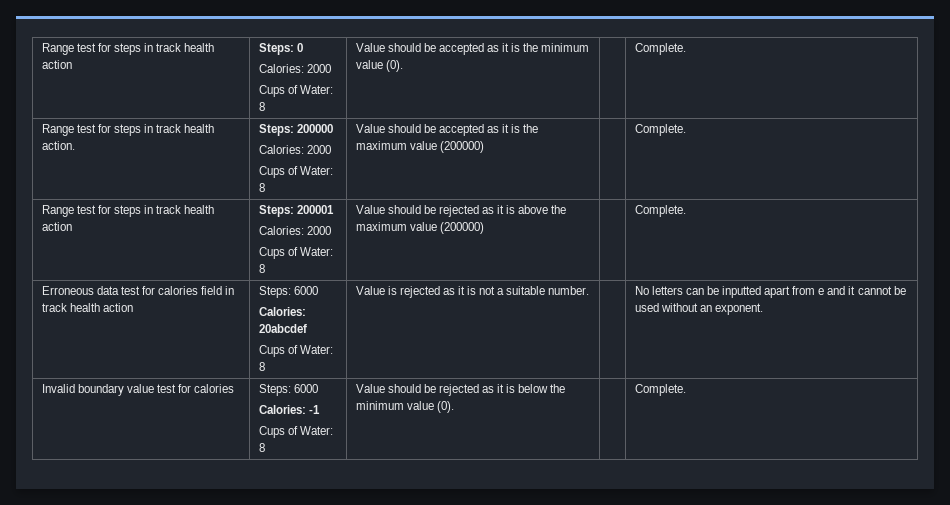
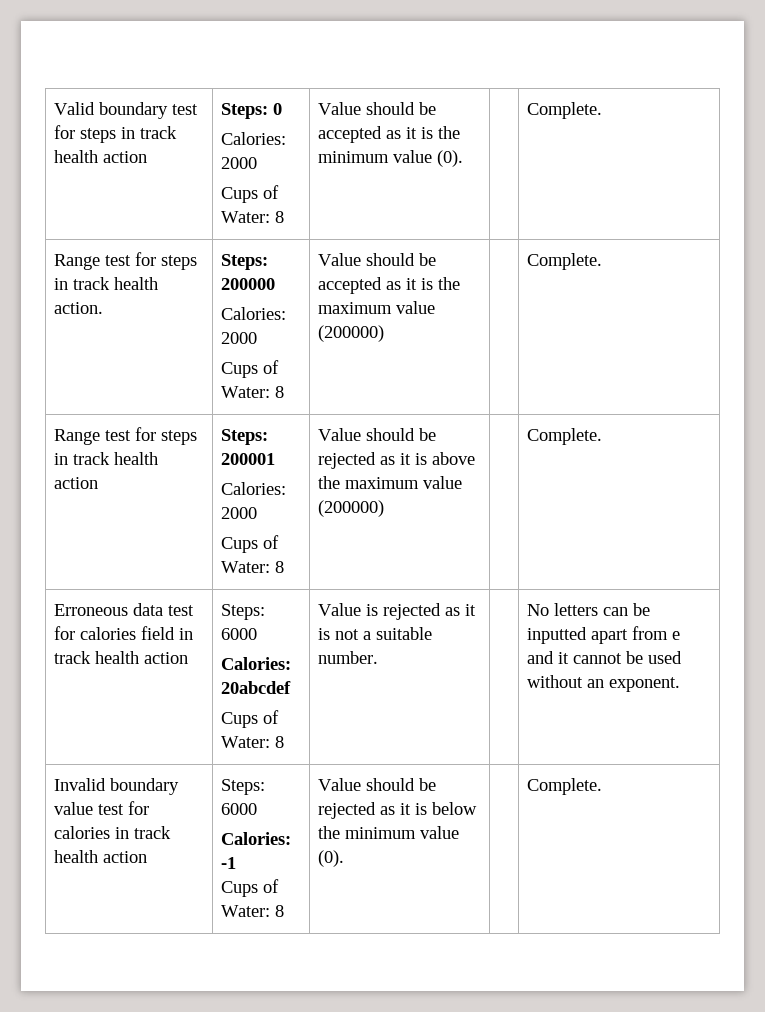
- Range test for steps in track health action | Steps: 0
+ Valid boundary test for steps in track health action | Steps: 0
- Invalid boundary value test for calories | Steps: 6000
+ Invalid boundary value test for calories in track health action | Steps: 6000

